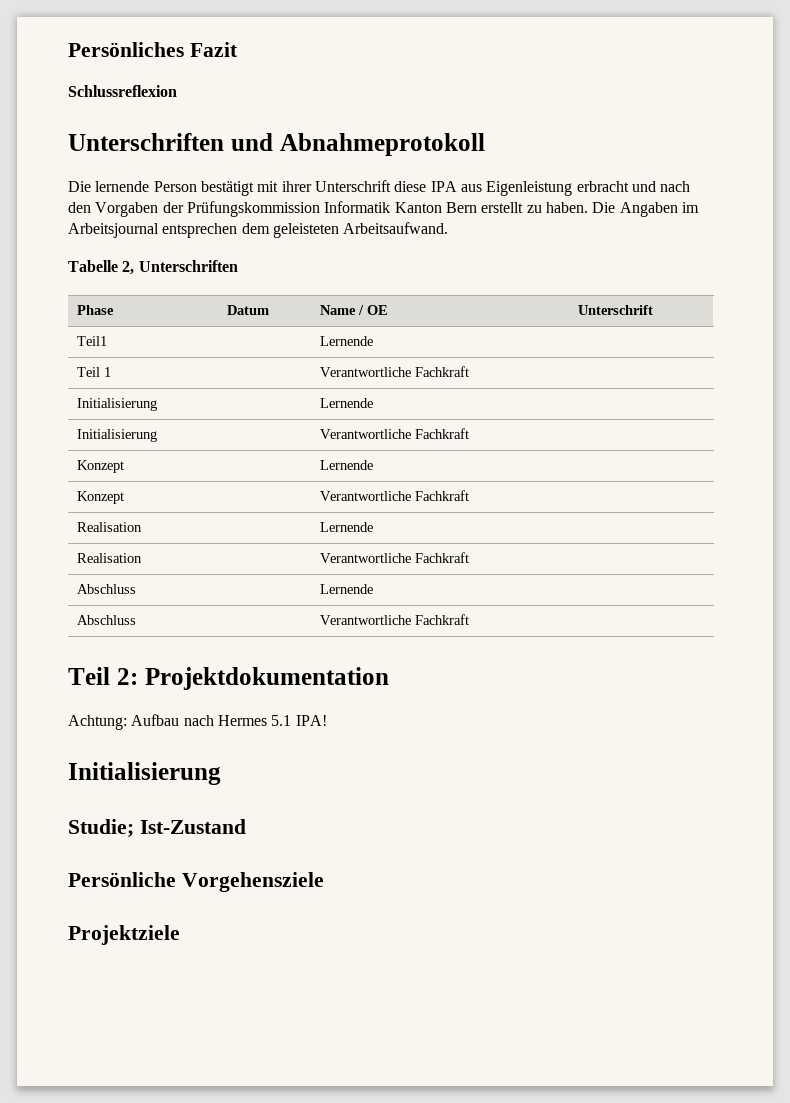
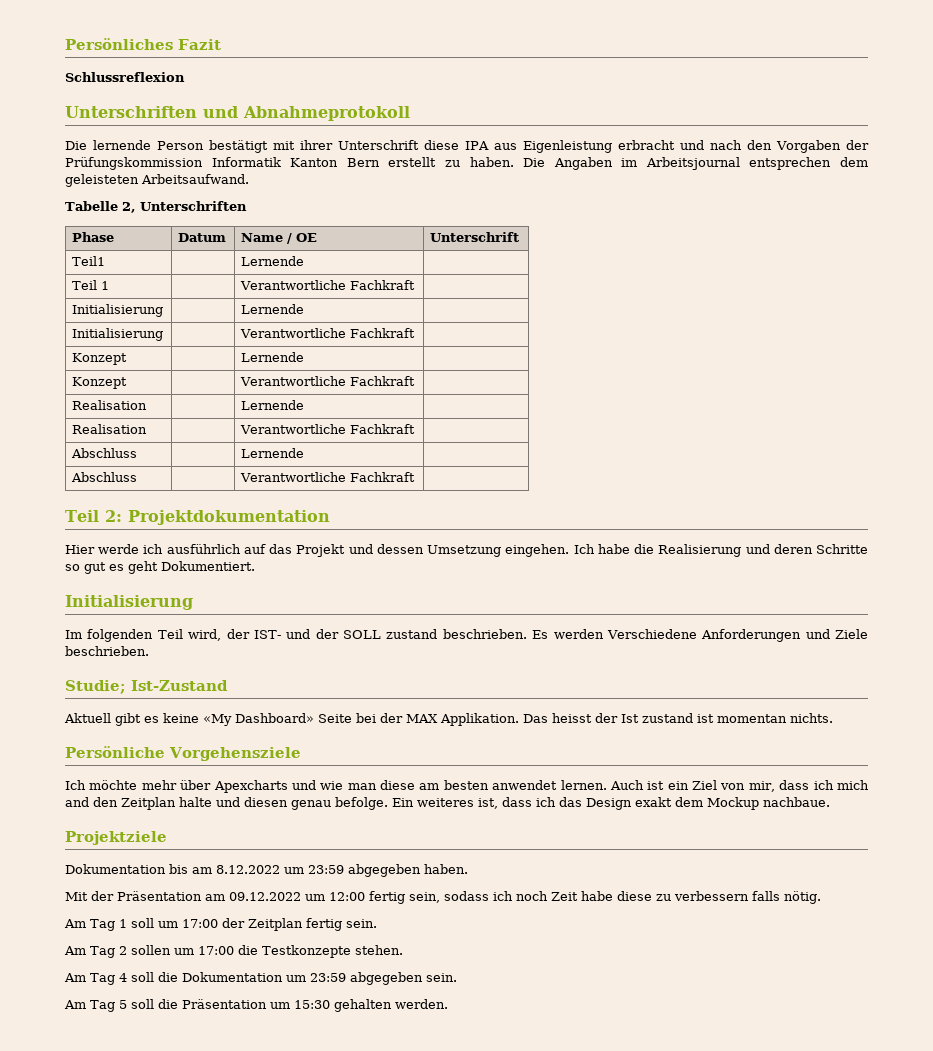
- Achtung: Aufbau nach Hermes 5.1 IPA!
+ Hier werde ich ausführlich auf das Projekt und dessen Umsetzung eingehen. Ich habe die Realisierung und deren Schritte so gut es geht Dokumentiert.
  Initialisierung
+ Im folgenden Teil wird, der IST- und der SOLL zustand beschrieben. Es werden Verschiedene Anforderungen und Ziele beschrieben.
  Studie; Ist-Zustand
+ Aktuell gibt es keine «My Dashboard» Seite bei der MAX Applikation. Das heisst der Ist zustand ist momentan nichts.
  Persönliche Vorgehensziele
+ Ich möchte mehr über Apexcharts und wie man diese am besten anwendet lernen. Auch ist ein Ziel von mir, dass ich mich and den Zeitplan halte und diesen genau befolge. Ein weiteres ist, dass ich das Design exakt dem Mockup nachbaue.
  Projektziele
+ Dokumentation bis am 8.12.2022 um 23:59 abgegeben haben.
+ Mit der Präsentation am 09.12.2022 um 12:00 fertig sein, sodass ich noch Zeit habe diese zu verbessern falls nötig.
+ Am Tag 1 soll um 17:00 der Zeitplan fertig sein.
+ Am Tag 2 sollen um 17:00 die Testkonzepte stehen.
+ Am Tag 4 soll die Dokumentation um 23:59 abgegeben sein.
+ Am Tag 5 soll die Präsentation um 15:30 gehalten werden.

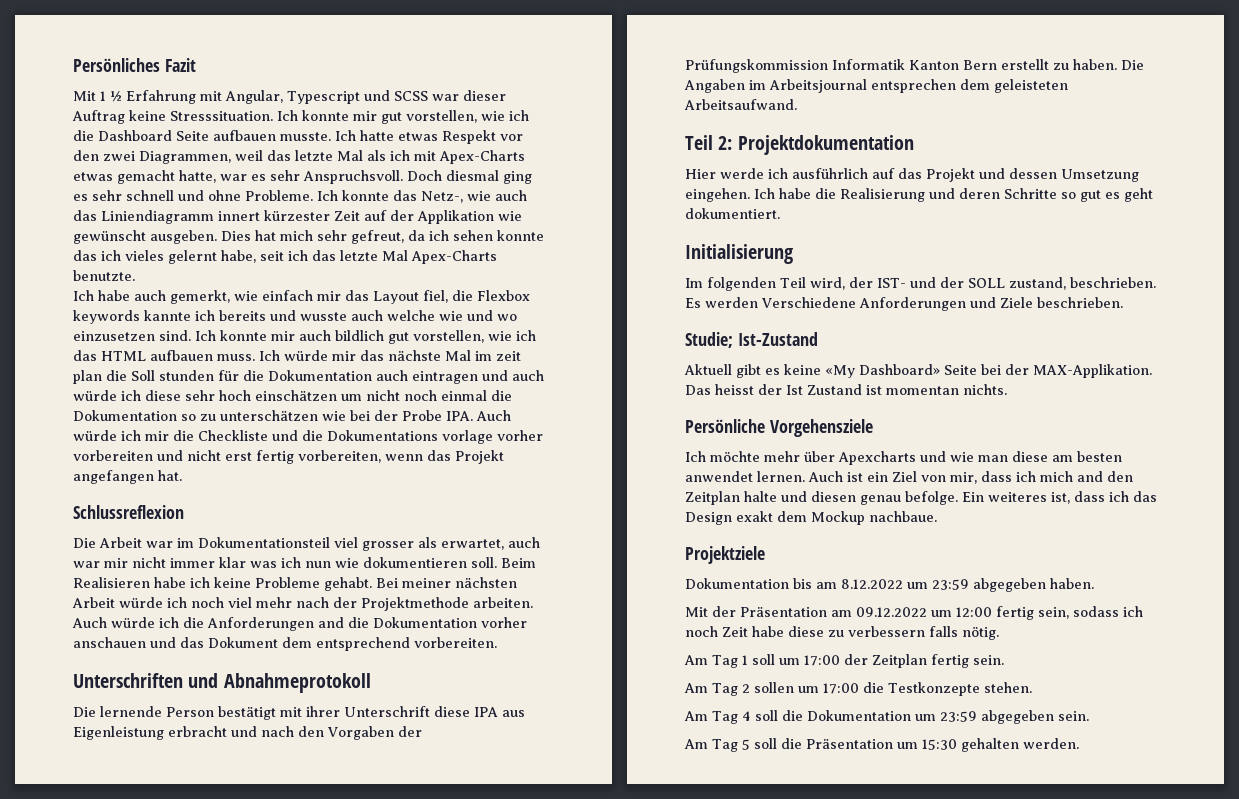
+ Mit 1 ½ Erfahrung mit Angular, Typescript und SCSS war dieser Auftrag keine Stresssituation. Ich konnte mir gut vorstellen, wie ich die Dashboard Seite aufbauen musste. Ich hatte etwas Respekt vor den zwei Diagrammen, weil das letzte Mal als ich mit Apex-Charts etwas gemacht hatte, war es sehr Anspruchsvoll. Doch diesmal ging es sehr schnell und ohne Probleme. Ich konnte das Netz-, wie auch das Liniendiagramm innert kürzester Zeit auf der Applikation wie gewünscht ausgeben. Dies hat mich sehr gefreut, da ich sehen konnte das ich vieles gelernt habe, seit ich das letzte Mal Apex-Charts benutzte.
+ Ich habe auch gemerkt, wie einfach mir das Layout fiel, die Flexbox keywords kannte ich bereits und wusste auch welche wie und wo einzusetzen sind. Ich konnte mir auch bildlich gut vorstellen, wie ich das HTML aufbauen muss. Ich würde mir das nächste Mal im zeit plan die Soll stunden für die Dokumentation auch eintragen und auch würde ich diese sehr hoch einschätzen um nicht noch einmal die Dokumentation so zu unterschätzen wie bei der Probe IPA. Auch würde ich mir die Checkliste und die Dokumentations vorlage vorher vorbereiten und nicht erst fertig vorbereiten, wenn das Projekt angefangen hat.
  Schlussreflexion
+ Die Arbeit war im Dokumentationsteil viel grosser als erwartet, auch war mir nicht immer klar was ich nun wie dokumentieren soll. Beim Realisieren habe ich keine Probleme gehabt. Bei meiner nächsten Arbeit würde ich noch viel mehr nach der Projektmethode arbeiten. Auch würde ich die Anforderungen and die Dokumentation vorher anschauen und das Dokument dem entsprechend vorbereiten.
- Tabelle 2, Unterschriften
- Phase | Datum | Name / OE | Unterschrift
- Teil1 | | Lernende |
- Teil 1 | | Verantwortliche Fachkraft |
- Initialisierung | | Lernende |
- Initialisierung | | Verantwortliche Fachkraft |
- Konzept | | Lernende |
- Konzept | | Verantwortliche Fachkraft |
- Realisation | | Lernende |
- Realisation | | Verantwortliche Fachkraft |
- Abschluss | | Lernende |
- Abschluss | | Verantwortliche Fachkraft |
- Ich habe die Realisierung und deren Schritte so gut es geht Dokumentiert.
+ Ich habe die Realisierung und deren Schritte so gut es geht dokumentiert.
- Im folgenden Teil wird, der IST- und der SOLL zustand beschrieben.
+ Im folgenden Teil wird, der IST- und der SOLL zustand, beschrieben.
- Aktuell gibt es keine «My Dashboard» Seite bei der MAX Applikation.
+ Aktuell gibt es keine «My Dashboard» Seite bei der MAX-Applikation.
- Das heisst der Ist zustand ist momentan nichts.
+ Das heisst der Ist Zustand ist momentan nichts.

